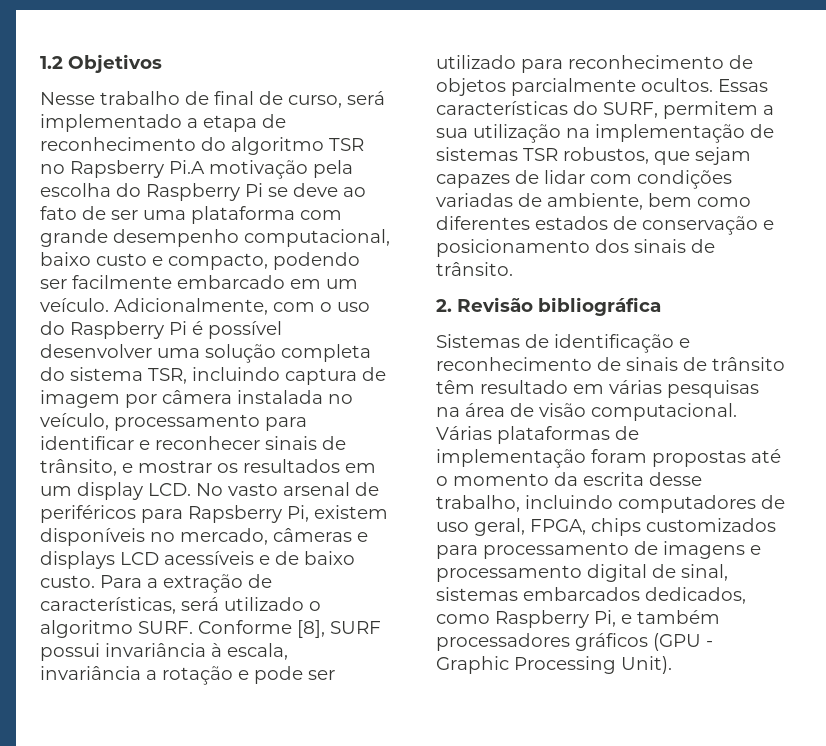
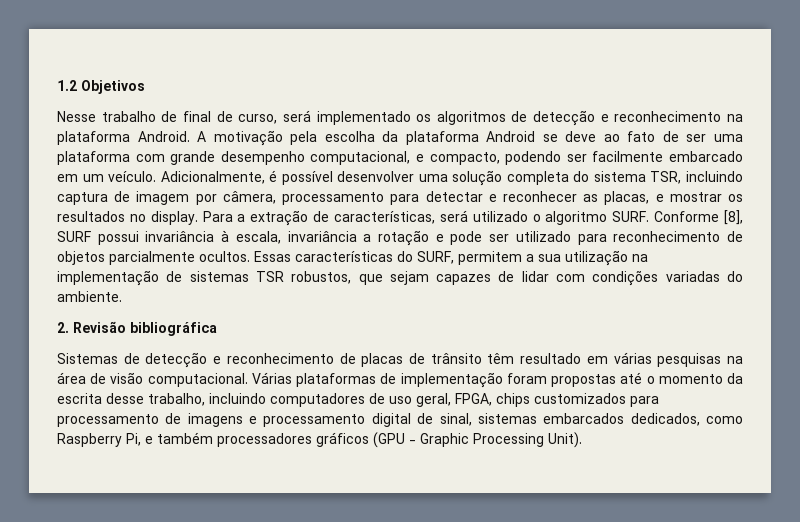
- Nesse trabalho de final de curso, será implementado a etapa de reconhecimento do algoritmo TSR no Rapsberry Pi.A motivação pela escolha do Raspberry Pi se deve ao fato de ser uma plataforma com grande desempenho computacional, baixo custo e compacto, podendo ser facilmente embarcado em um veículo.
+ Nesse trabalho de final de curso, será implementado os algoritmos de detecção e reconhecimento na plataforma Android. A motivação pela escolha da plataforma Android se deve ao fato de ser uma plataforma com grande desempenho computacional, e compacto, podendo ser facilmente embarcado em um veículo.
- Adicionalmente, com o uso do Raspberry Pi é possível desenvolver uma solução completa do sistema TSR, incluindo captura de imagem por câmera instalada no veículo, processamento para identificar e reconhecer sinais de trânsito, e mostrar os resultados em um display LCD. No vasto arsenal de periféricos para Rapsberry Pi, existem disponíveis no mercado, câmeras e displays LCD acessíveis e de baixo custo.
+ Adicionalmente, é possível desenvolver uma solução completa do sistema TSR, incluindo captura de imagem por câmera, processamento para detectar e reconhecer as placas, e mostrar os resultados no display.
- Essas características do SURF, permitem a sua utilização na implementação de sistemas TSR robustos, que sejam capazes de lidar com condições variadas de ambiente, bem como diferentes estados de conservação e posicionamento dos sinais de trânsito.
+ Essas características do SURF, permitem a sua utilização na implementação de sistemas TSR robustos, que sejam capazes de lidar com condições variadas do ambiente.
- Sistemas de identificação e reconhecimento de sinais de trânsito têm resultado em várias pesquisas na área de visão computacional.
+ Sistemas de detecção e reconhecimento de placas de trânsito têm resultado em várias pesquisas na área de visão computacional.

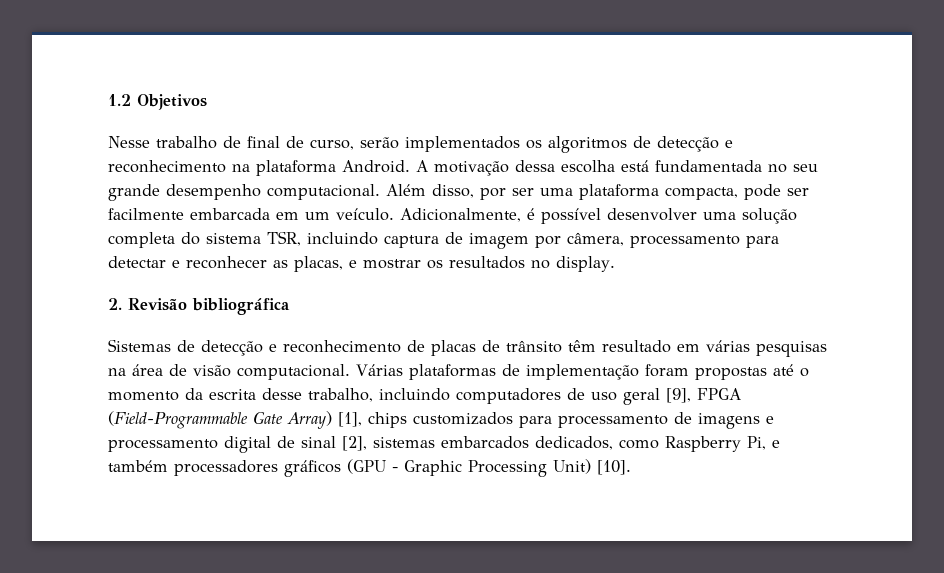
- Nesse trabalho de final de curso, será implementado os algoritmos de detecção e reconhecimento na plataforma Android.
+ Nesse trabalho de final de curso, serão implementados os algoritmos de detecção e reconhecimento na plataforma Android.
- A motivação pela escolha da plataforma Android se deve ao fato de ser uma plataforma com grande desempenho computacional, e compacto, podendo ser facilmente embarcado em um veículo.
+ A motivação dessa escolha está fundamentada no seu grande desempenho computacional. Além disso, por ser uma plataforma compacta, pode ser facilmente embarcada em um veículo.
- Para a extração de características, será utilizado o algoritmo SURF. Conforme [8], SURF possui invariância à escala, invariância a rotação e pode ser utilizado para reconhecimento de objetos parcialmente ocultos. Essas características do SURF, permitem a sua utilização na implementação de sistemas TSR robustos, que sejam capazes de lidar com condições variadas do ambiente.
- Várias plataformas de implementação foram propostas até o momento da escrita desse trabalho, incluindo computadores de uso geral, FPGA, chips customizados para processamento de imagens e processamento digital de sinal, sistemas embarcados dedicados, como Raspberry Pi, e também processadores gráficos (GPU - Graphic Processing Unit).
+ Várias plataformas de implementação foram propostas até o momento da escrita desse trabalho, incluindo computadores de uso geral [9], FPGA (Field-Programmable Gate Array) [1], chips customizados para processamento de imagens e processamento digital de sinal [2], sistemas embarcados dedicados, como Raspberry Pi, e também processadores gráficos (GPU - Graphic Processing Unit) [10].

